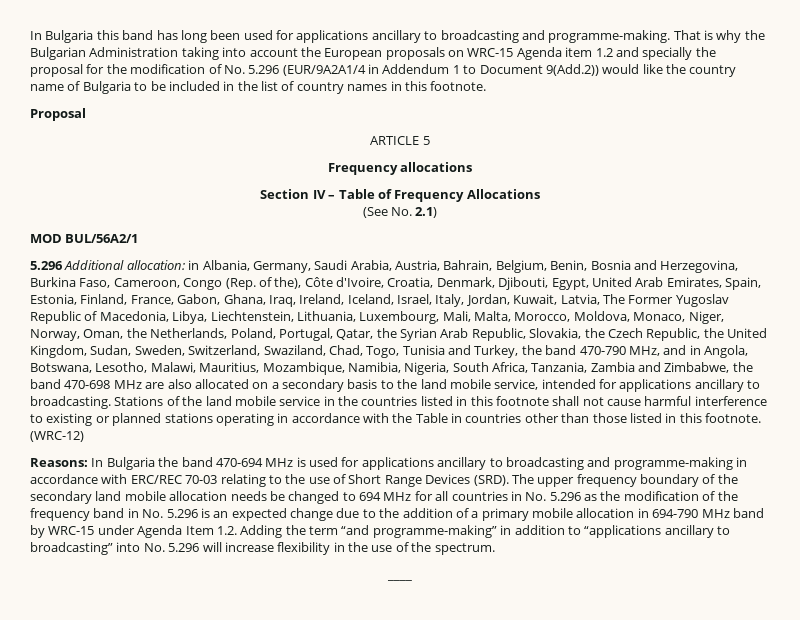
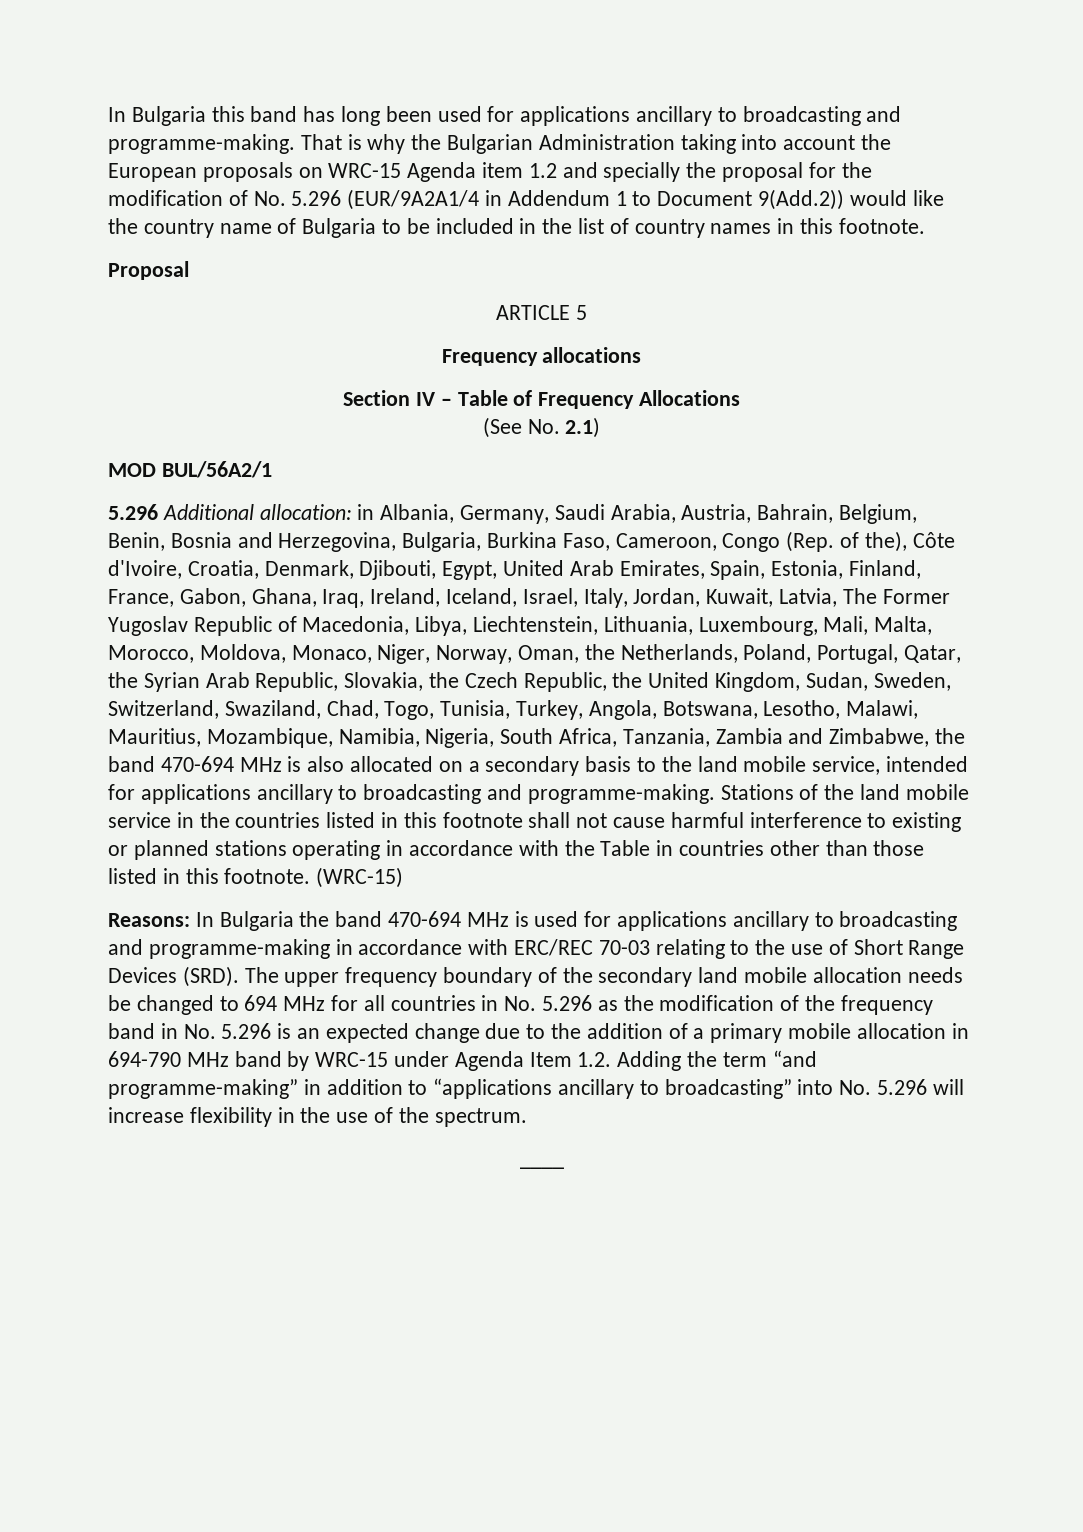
- in Albania, Germany, Saudi Arabia, Austria, Bahrain, Belgium, Benin, Bosnia and Herzegovina, Burkina Faso, Cameroon, Congo (Rep. of the), Côte d'Ivoire, Croatia, Denmark, Djibouti, Egypt, United Arab Emirates, Spain, Estonia, Finland, France, Gabon, Ghana, Iraq, Ireland, Iceland, Israel, Italy, Jordan, Kuwait, Latvia, The Former Yugoslav Republic of Macedonia, Libya, Liechtenstein, Lithuania, Luxembourg, Mali, Malta, Morocco, Moldova, Monaco, Niger, Norway, Oman, the Netherlands, Poland, Portugal, Qatar, the Syrian Arab Republic, Slovakia, the Czech Republic, the United Kingdom, Sudan, Sweden, Switzerland, Swaziland, Chad, Togo, Tunisia and Turkey, the band 470-790 MHz, and in Angola, Botswana, Lesotho, Malawi, Mauritius, Mozambique, Namibia, Nigeria, South Africa, Tanzania, Zambia and Zimbabwe, the band 470-698 MHz are also allocated on a secondary basis to the land mobile service, intended for applications ancillary to broadcasting.
+ in Albania, Germany, Saudi Arabia, Austria, Bahrain, Belgium, Benin, Bosnia and Herzegovina, Bulgaria, Burkina Faso, Cameroon, Congo (Rep. of the), Côte d'Ivoire, Croatia, Denmark, Djibouti, Egypt, United Arab Emirates, Spain, Estonia, Finland, France, Gabon, Ghana, Iraq, Ireland, Iceland, Israel, Italy, Jordan, Kuwait, Latvia, The Former Yugoslav Republic of Macedonia, Libya, Liechtenstein, Lithuania, Luxembourg, Mali, Malta, Morocco, Moldova, Monaco, Niger, Norway, Oman, the Netherlands, Poland, Portugal, Qatar, the Syrian Arab Republic, Slovakia, the Czech Republic, the United Kingdom, Sudan, Sweden, Switzerland, Swaziland, Chad, Togo, Tunisia, Turkey, Angola, Botswana, Lesotho, Malawi, Mauritius, Mozambique, Namibia, Nigeria, South Africa, Tanzania, Zambia and Zimbabwe, the band 470-694 MHz is also allocated on a secondary basis to the land mobile service, intended for applications ancillary to broadcasting and programme-making.
- (WRC-12)
+ (WRC-15)

